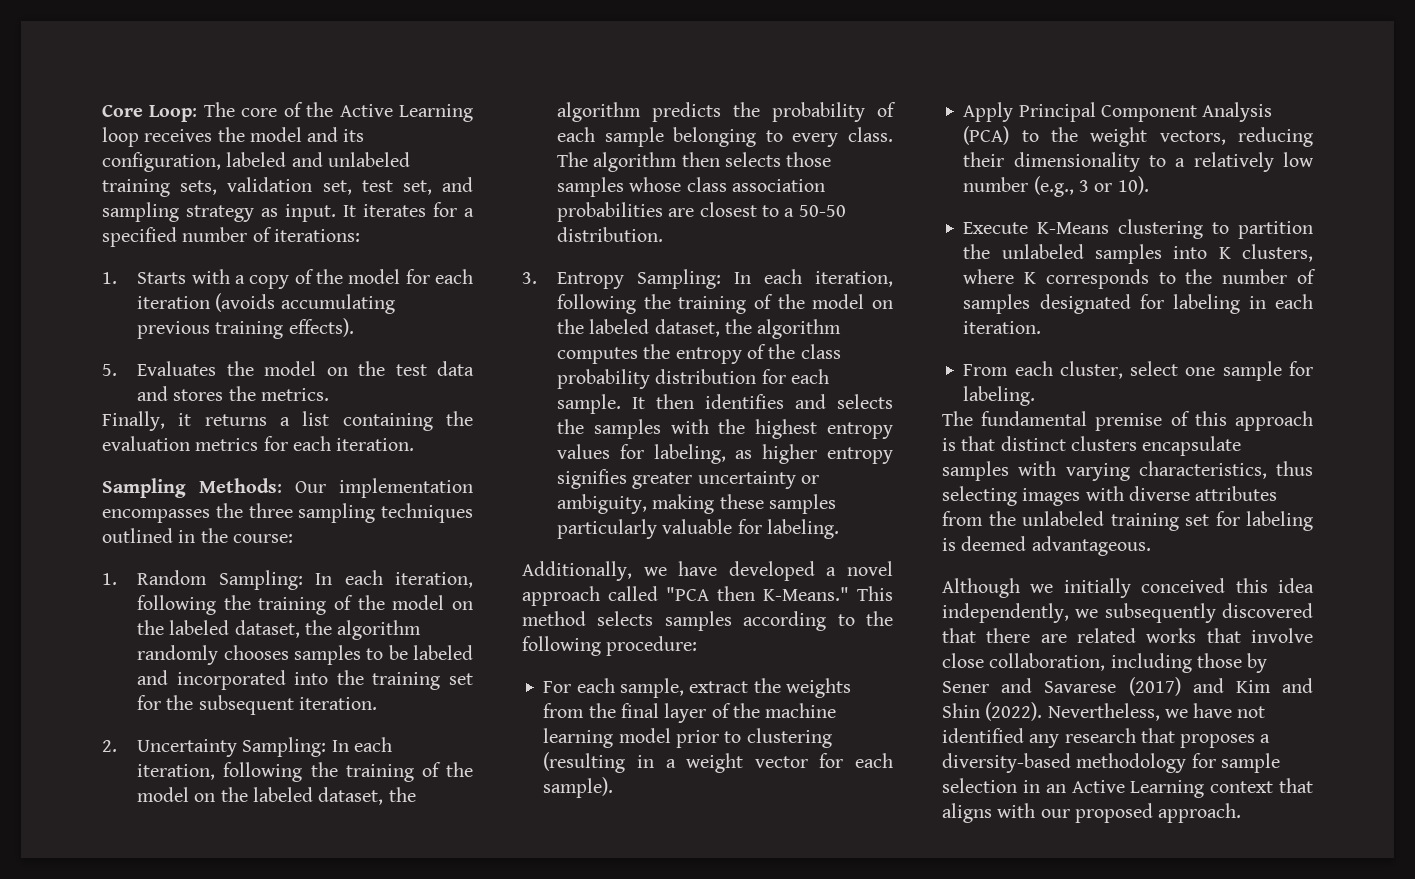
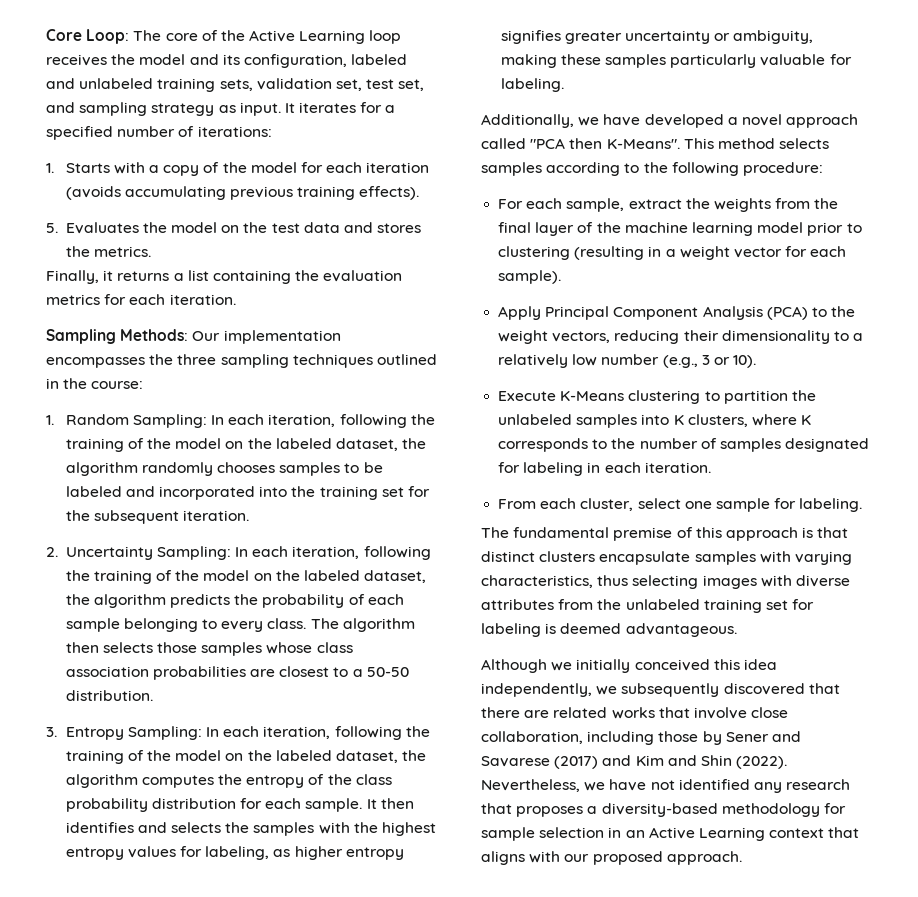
- Additionally, we have developed a novel approach called "PCA then K-Means."
+ Additionally, we have developed a novel approach called "PCA then K-Means".

